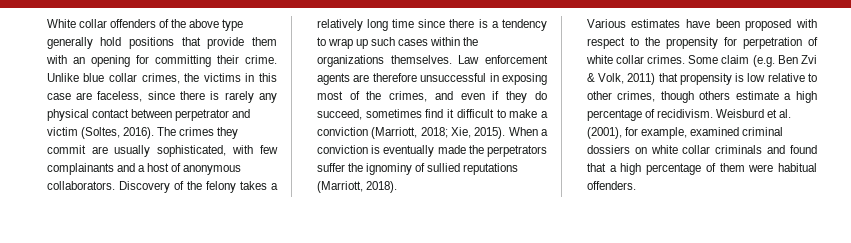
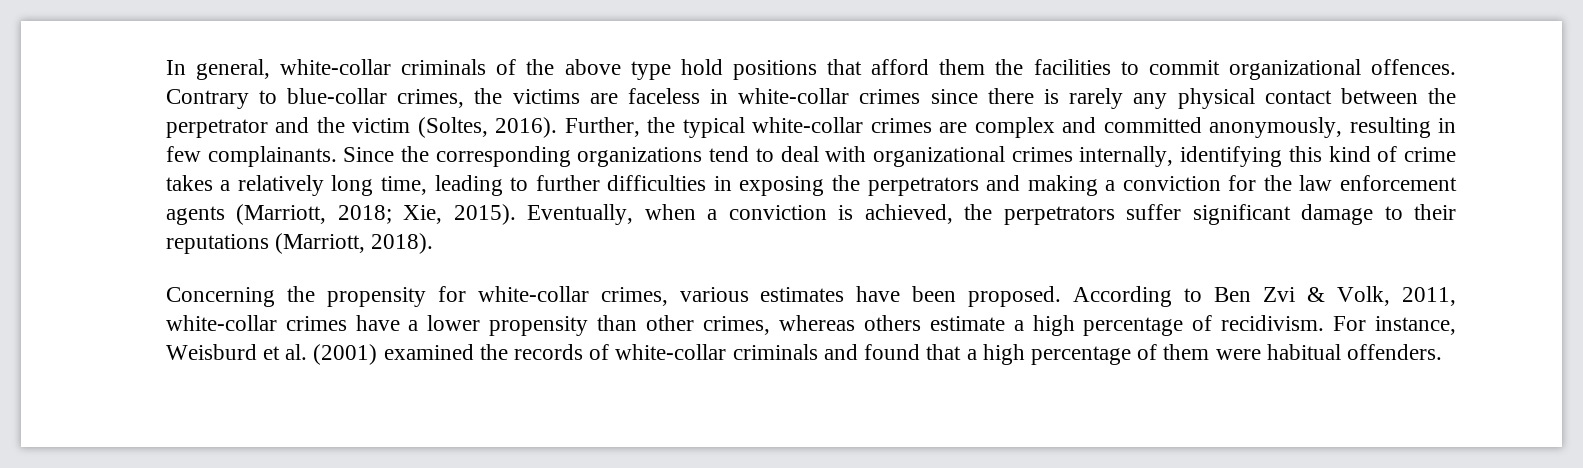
- White collar offenders of the above type generally hold positions that provide them with an opening for committing their crime. Unlike blue collar crimes, the victims in this case are faceless, since there is rarely any physical contact between perpetrator and victim (Soltes, 2016).
+ In general, white-collar criminals of the above type hold positions that afford them the facilities to commit organizational offences. Contrary to blue-collar crimes, the victims are faceless in white-collar crimes since there is rarely any physical contact between the perpetrator and the victim (Soltes, 2016).
- The crimes they commit are usually sophisticated, with few complainants and a host of anonymous collaborators. Discovery of the felony takes a relatively long time since there is a tendency to wrap up such cases within the organizations themselves. Law enforcement agents are therefore unsuccessful in exposing most of the crimes, and even if they do succeed, sometimes find it difficult to make a conviction (Marriott, 2018; Xie, 2015).
+ Further, the typical white-collar crimes are complex and committed anonymously, resulting in few complainants. Since the corresponding organizations tend to deal with organizational crimes internally, identifying this kind of crime takes a relatively long time, leading to further difficulties in exposing the perpetrators and making a conviction for the law enforcement agents (Marriott, 2018; Xie, 2015).
- When a conviction is eventually made the perpetrators suffer the ignominy of sullied reputations (Marriott, 2018).
+ Eventually, when a conviction is achieved, the perpetrators suffer significant damage to their reputations (Marriott, 2018).
- Various estimates have been proposed with respect to the propensity for perpetration of white collar crimes. Some claim (e.g. Ben Zvi & Volk, 2011) that propensity is low relative to other crimes, though others estimate a high percentage of recidivism.
+ Concerning the propensity for white-collar crimes, various estimates have been proposed. According to Ben Zvi & Volk, 2011, white-collar crimes have a lower propensity than other crimes, whereas others estimate a high percentage of recidivism.
- Weisburd et al. (2001), for example, examined criminal dossiers on white collar criminals and found that a high percentage of them were habitual offenders.
+ For instance, Weisburd et al. (2001) examined the records of white-collar criminals and found that a high percentage of them were habitual offenders.

